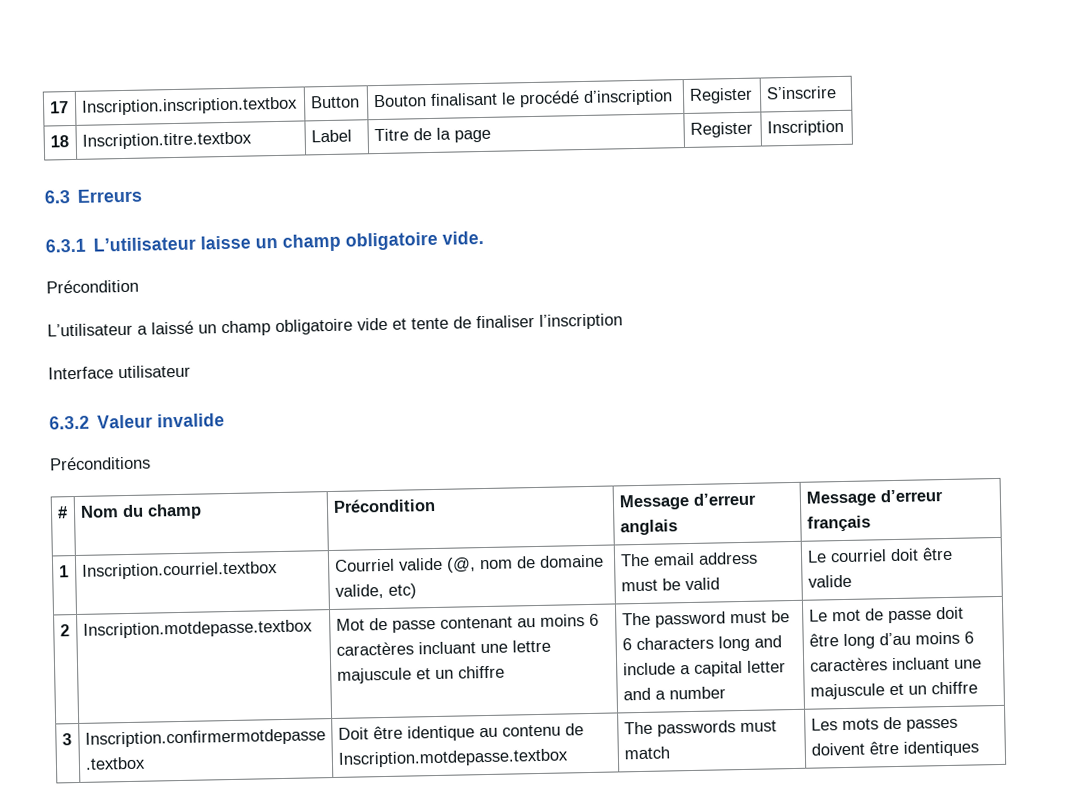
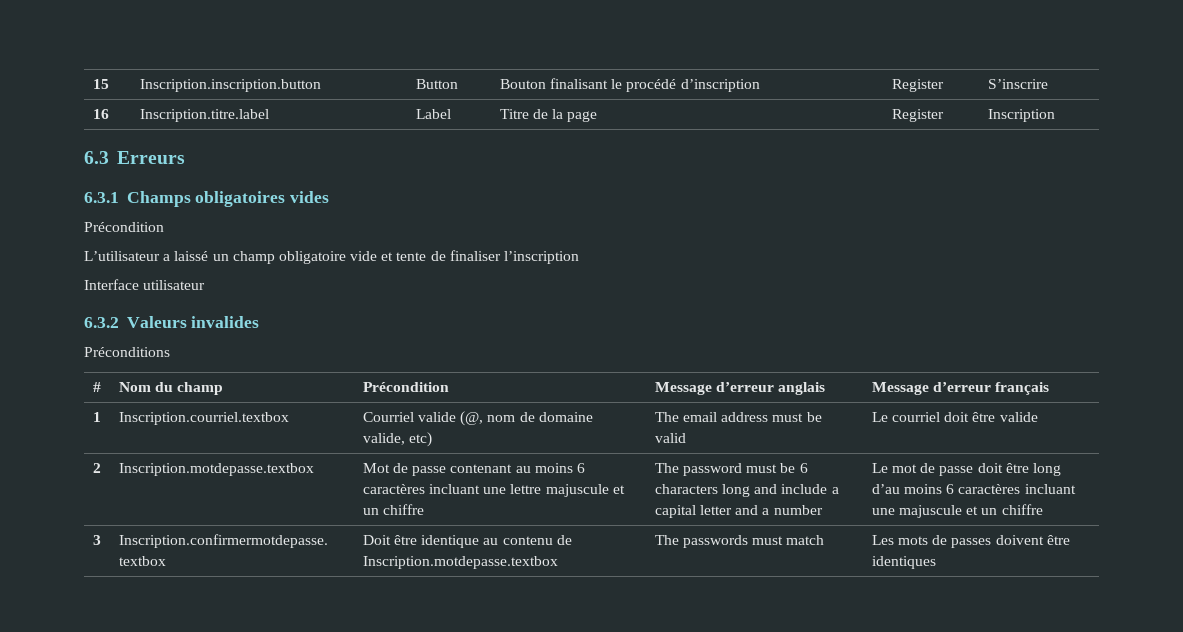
- 17 | Inscription.inscription.textbox | Button | Bouton finalisant le procédé d’inscription | Register | S’inscrire
+ 15 | Inscription.inscription.button | Button | Bouton finalisant le procédé d’inscription | Register | S’inscrire
- 18 | Inscription.titre.textbox | Label | Titre de la page | Register | Inscription
+ 16 | Inscription.titre.label | Label | Titre de la page | Register | Inscription
- 6.3.1 L’utilisateur laisse un champ obligatoire vide.
+ 6.3.1 Champs obligatoires vides
- 6.3.2 Valeur invalide
+ 6.3.2 Valeurs invalides

